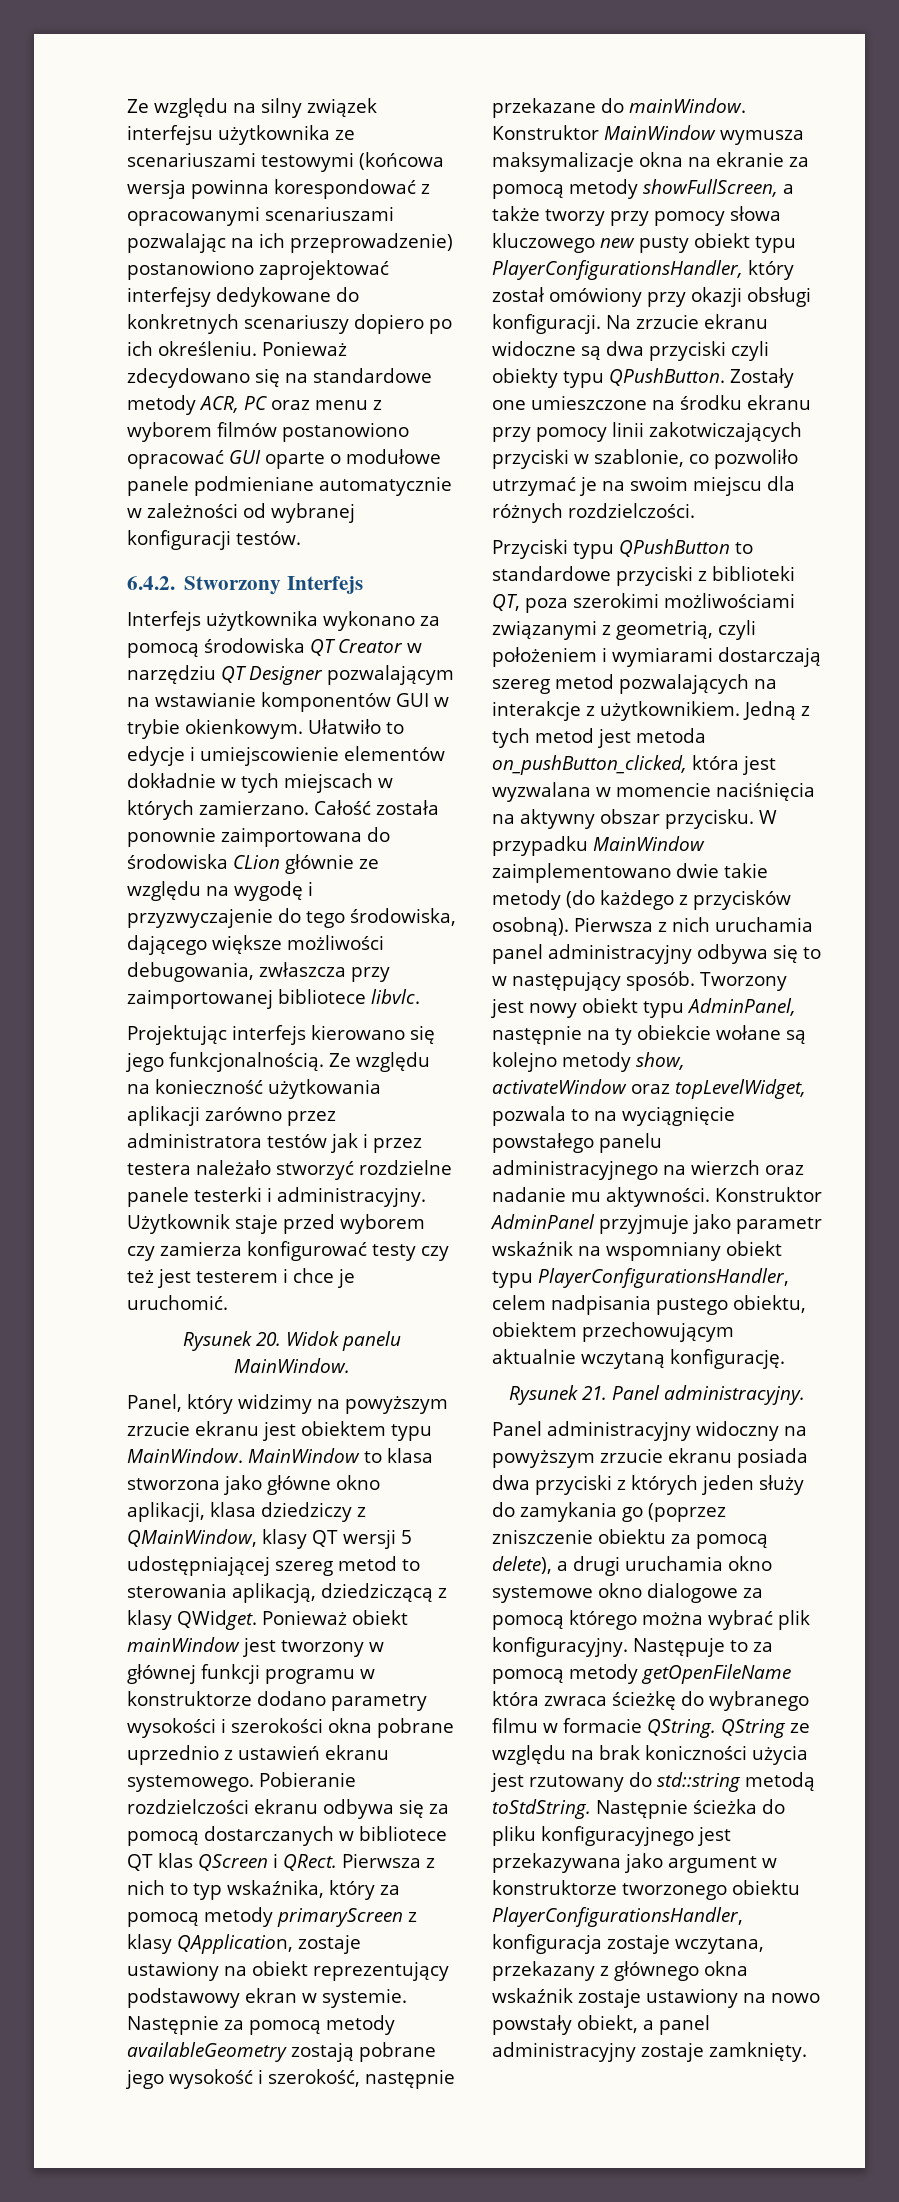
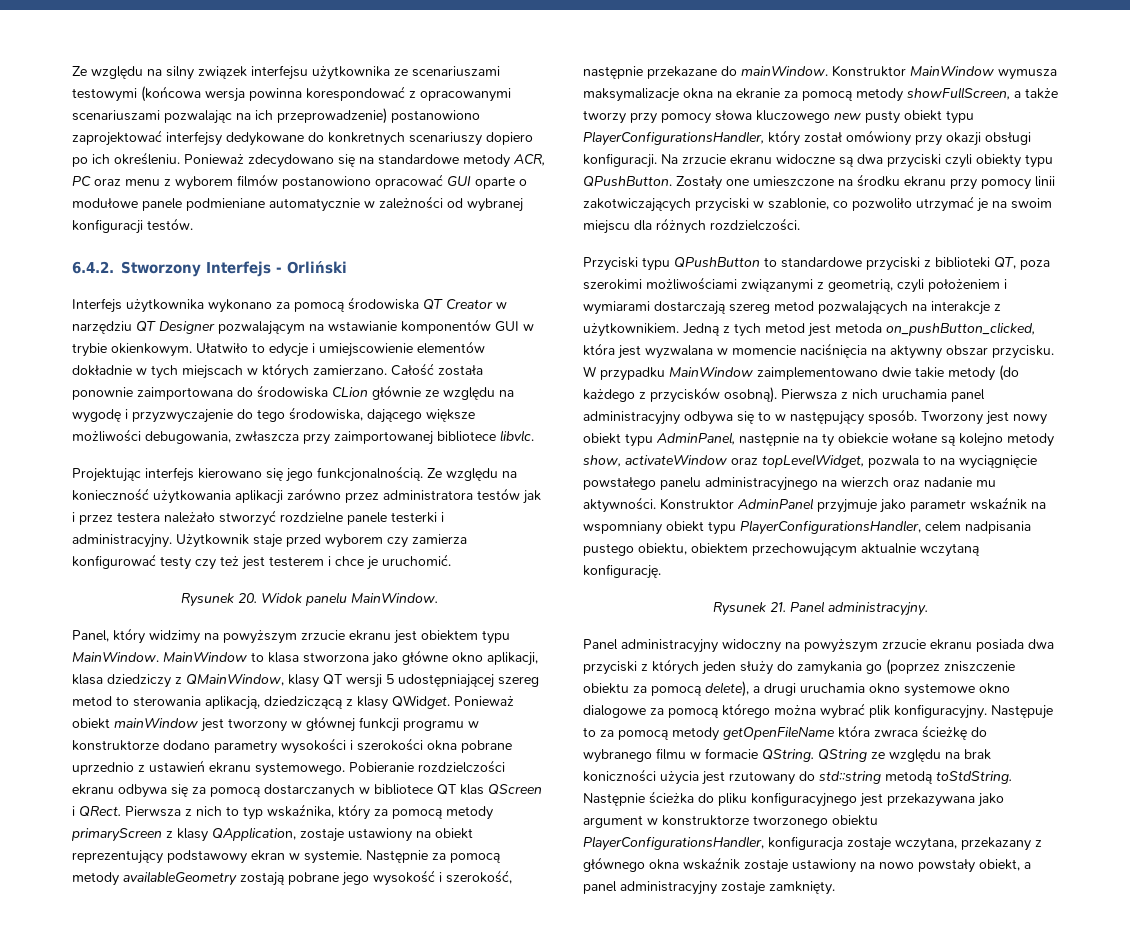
- 6.4.2. Stworzony Interfejs
+ 6.4.2. Stworzony Interfejs - Orliński

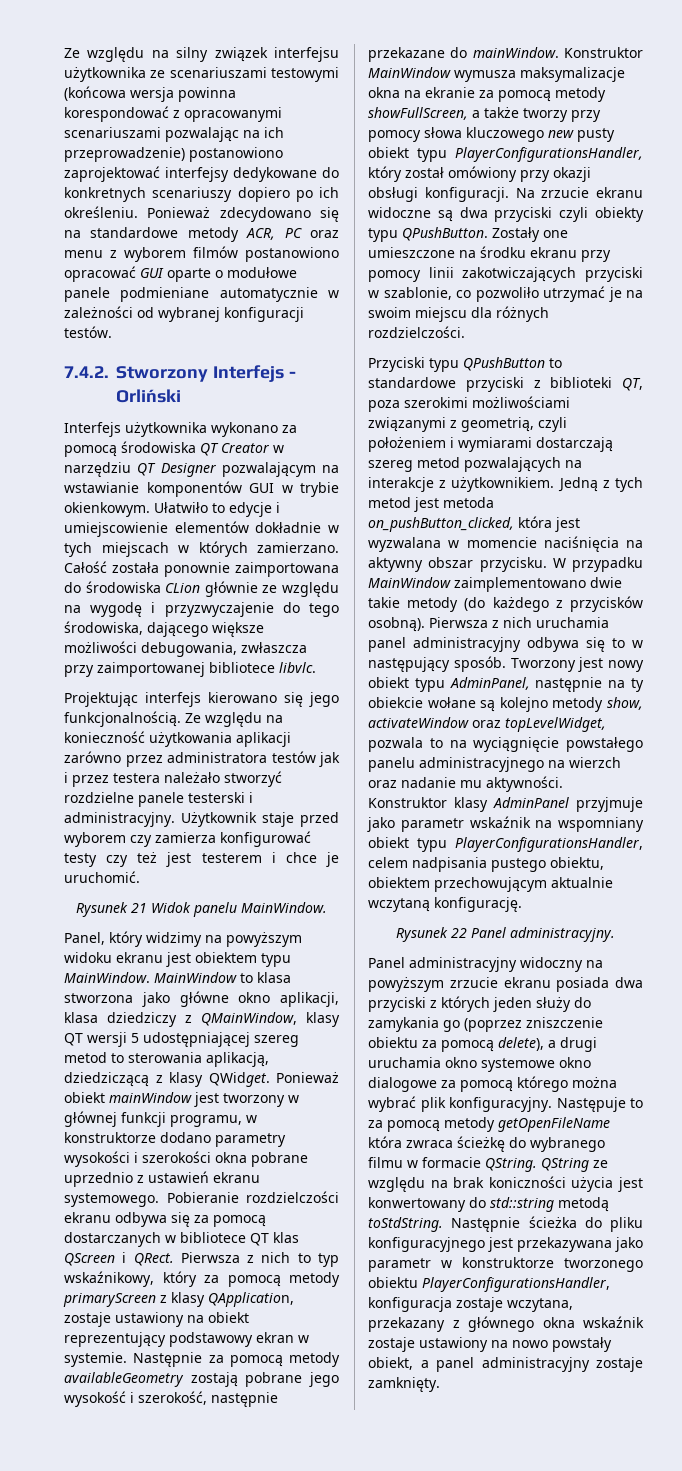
- 6.4.2. Stworzony Interfejs - Orliński
+ 7.4.2. Stworzony Interfejs - Orliński
- Ze względu na konieczność użytkowania aplikacji zarówno przez administratora testów jak i przez testera należało stworzyć rozdzielne panele testerki i administracyjny.
+ Ze względu na konieczność użytkowania aplikacji zarówno przez administratora testów jak i przez testera należało stworzyć rozdzielne panele testerski i administracyjny.
- Rysunek 20. Widok panelu MainWindow.
+ Rysunek 21 Widok panelu MainWindow.
- Panel, który widzimy na powyższym zrzucie ekranu jest obiektem typu MainWindow.
+ Panel, który widzimy na powyższym widoku ekranu jest obiektem typu MainWindow.
- Ponieważ obiekt mainWindow jest tworzony w głównej funkcji programu w konstruktorze dodano parametry wysokości i szerokości okna pobrane uprzednio z ustawień ekranu systemowego.
+ Ponieważ obiekt mainWindow jest tworzony w głównej funkcji programu, w konstruktorze dodano parametry wysokości i szerokości okna pobrane uprzednio z ustawień ekranu systemowego.
- Pierwsza z nich to typ wskaźnika, który za pomocą metody primaryScreen z klasy QApplication, zostaje ustawiony na obiekt reprezentujący podstawowy ekran w systemie.
+ Pierwsza z nich to typ wskaźnikowy, który za pomocą metody primaryScreen z klasy QApplication, zostaje ustawiony na obiekt reprezentujący podstawowy ekran w systemie.
- Konstruktor AdminPanel przyjmuje jako parametr wskaźnik na wspomniany obiekt typu PlayerConfigurationsHandler, celem nadpisania pustego obiektu, obiektem przechowującym aktualnie wczytaną konfigurację.
+ Konstruktor klasy AdminPanel przyjmuje jako parametr wskaźnik na wspomniany obiekt typu PlayerConfigurationsHandler, celem nadpisania pustego obiektu, obiektem przechowującym aktualnie wczytaną konfigurację.
- Rysunek 21. Panel administracyjny.
+ Rysunek 22 Panel administracyjny.
- QString ze względu na brak koniczności użycia jest rzutowany do std::string metodą toStdString.
+ QString ze względu na brak koniczności użycia jest konwertowany do std::string metodą toStdString.
- Następnie ścieżka do pliku konfiguracyjnego jest przekazywana jako argument w konstruktorze tworzonego obiektu PlayerConfigurationsHandler, konfiguracja zostaje wczytana, przekazany z głównego okna wskaźnik zostaje ustawiony na nowo powstały obiekt, a panel administracyjny zostaje zamknięty.
+ Następnie ścieżka do pliku konfiguracyjnego jest przekazywana jako parametr w konstruktorze tworzonego obiektu PlayerConfigurationsHandler, konfiguracja zostaje wczytana, przekazany z głównego okna wskaźnik zostaje ustawiony na nowo powstały obiekt, a panel administracyjny zostaje zamknięty.

